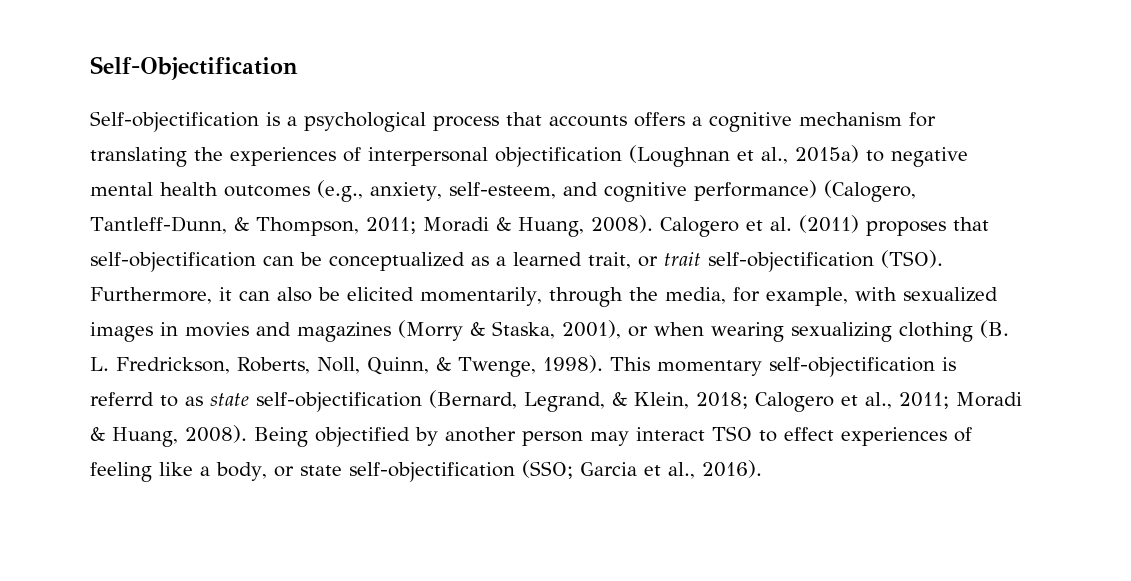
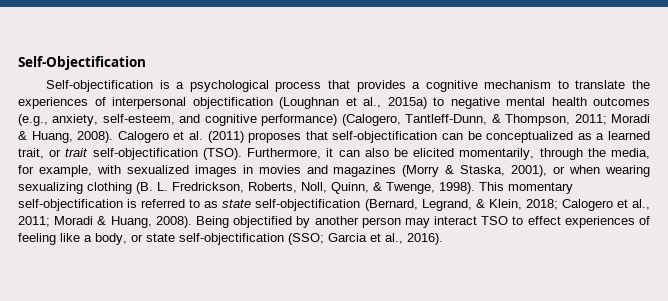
- Self-objectification is a psychological process that accounts offers a cognitive mechanism for translating the experiences of interpersonal objectification (Loughnan et al., 2015a) to negative mental health outcomes (e.g., anxiety, self-esteem, and cognitive performance) (Calogero, Tantleff-Dunn, & Thompson, 2011; Moradi & Huang, 2008).
+ Self-objectification is a psychological process that provides a cognitive mechanism to translate the experiences of interpersonal objectification (Loughnan et al., 2015a) to negative mental health outcomes (e.g., anxiety, self-esteem, and cognitive performance) (Calogero, Tantleff-Dunn, & Thompson, 2011; Moradi & Huang, 2008).
- This momentary self-objectification is referrd to as state self-objectification (Bernard, Legrand, & Klein, 2018; Calogero et al., 2011; Moradi & Huang, 2008).
+ This momentary self-objectification is referred to as state self-objectification (Bernard, Legrand, & Klein, 2018; Calogero et al., 2011; Moradi & Huang, 2008).

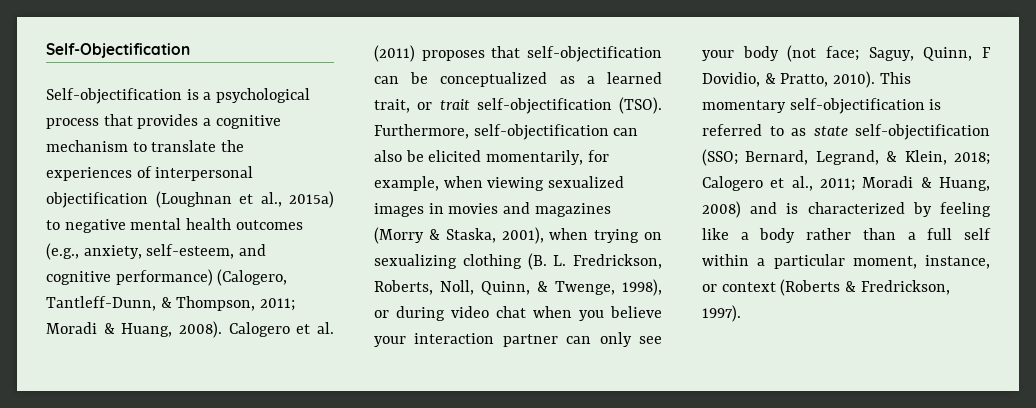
- Furthermore, it can also be elicited momentarily, through the media, for example, with sexualized images in movies and magazines (Morry & Staska, 2001), or when wearing sexualizing clothing (B. L. Fredrickson, Roberts, Noll, Quinn, & Twenge, 1998).
+ Furthermore, self-objectification can also be elicited momentarily, for example, when viewing sexualized images in movies and magazines (Morry & Staska, 2001), when trying on sexualizing clothing (B. L. Fredrickson, Roberts, Noll, Quinn, & Twenge, 1998), or during video chat when you believe your interaction partner can only see your body (not face; Saguy, Quinn, F Dovidio, & Pratto, 2010).
- This momentary self-objectification is referred to as state self-objectification (Bernard, Legrand, & Klein, 2018; Calogero et al., 2011; Moradi & Huang, 2008). Being objectified by another person may interact TSO to effect experiences of feeling like a body, or state self-objectification (SSO; Garcia et al., 2016).
+ This momentary self-objectification is referred to as state self-objectification (SSO; Bernard, Legrand, & Klein, 2018; Calogero et al., 2011; Moradi & Huang, 2008) and is characterized by feeling like a body rather than a full self within a particular moment, instance, or context (Roberts & Fredrickson, 1997).

